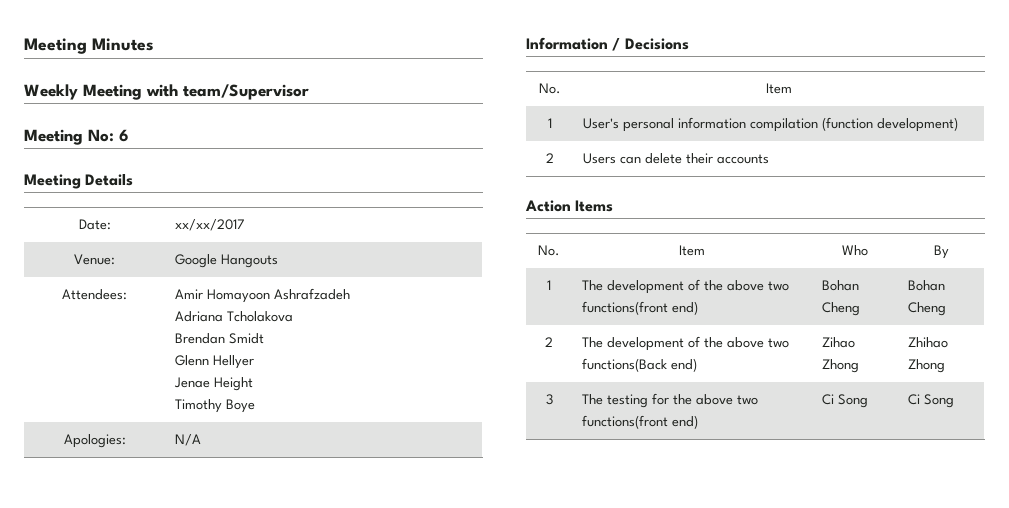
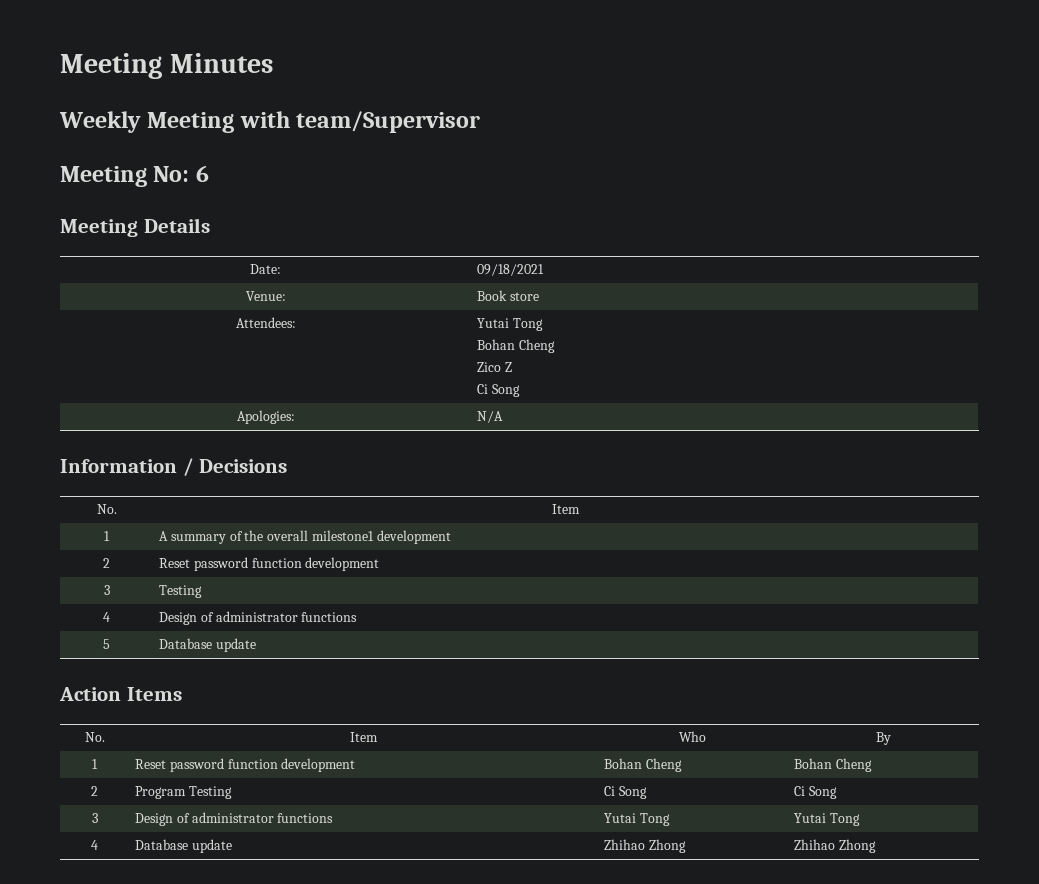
- Date: | xx/xx/2017
+ Date: | 09/18/2021
- Venue: | Google Hangouts
+ Venue: | Book store
- Attendees: | Amir Homayoon Ashrafzadeh
- Adriana Tcholakova
- Brendan Smidt
- Glenn Hellyer
- Jenae Height
- Timothy Boye
+ Attendees: | Yutai Tong
+ Bohan Cheng
+ Zico Z
+ Ci Song
- 1 | User's personal information compilation (function development)
- 2 | Users can delete their accounts
+ 1 | A summary of the overall milestone1 development
+ 2 | Reset password function development
+ 3 | Testing
+ 4 | Design of administrator functions
+ 5 | Database update
- 1 | The development of the above two functions(front end) | Bohan Cheng | Bohan Cheng
+ 1 | Reset password function development | Bohan Cheng | Bohan Cheng
- 2 | The development of the above two functions(Back end) | Zihao Zhong | Zhihao Zhong
- 3 | The testing for the above two functions(front end) | Ci Song | Ci Song
+ 2 | Program Testing | Ci Song | Ci Song
+ 3 | Design of administrator functions | Yutai Tong | Yutai Tong
+ 4 | Database update | Zhihao Zhong | Zhihao Zhong

